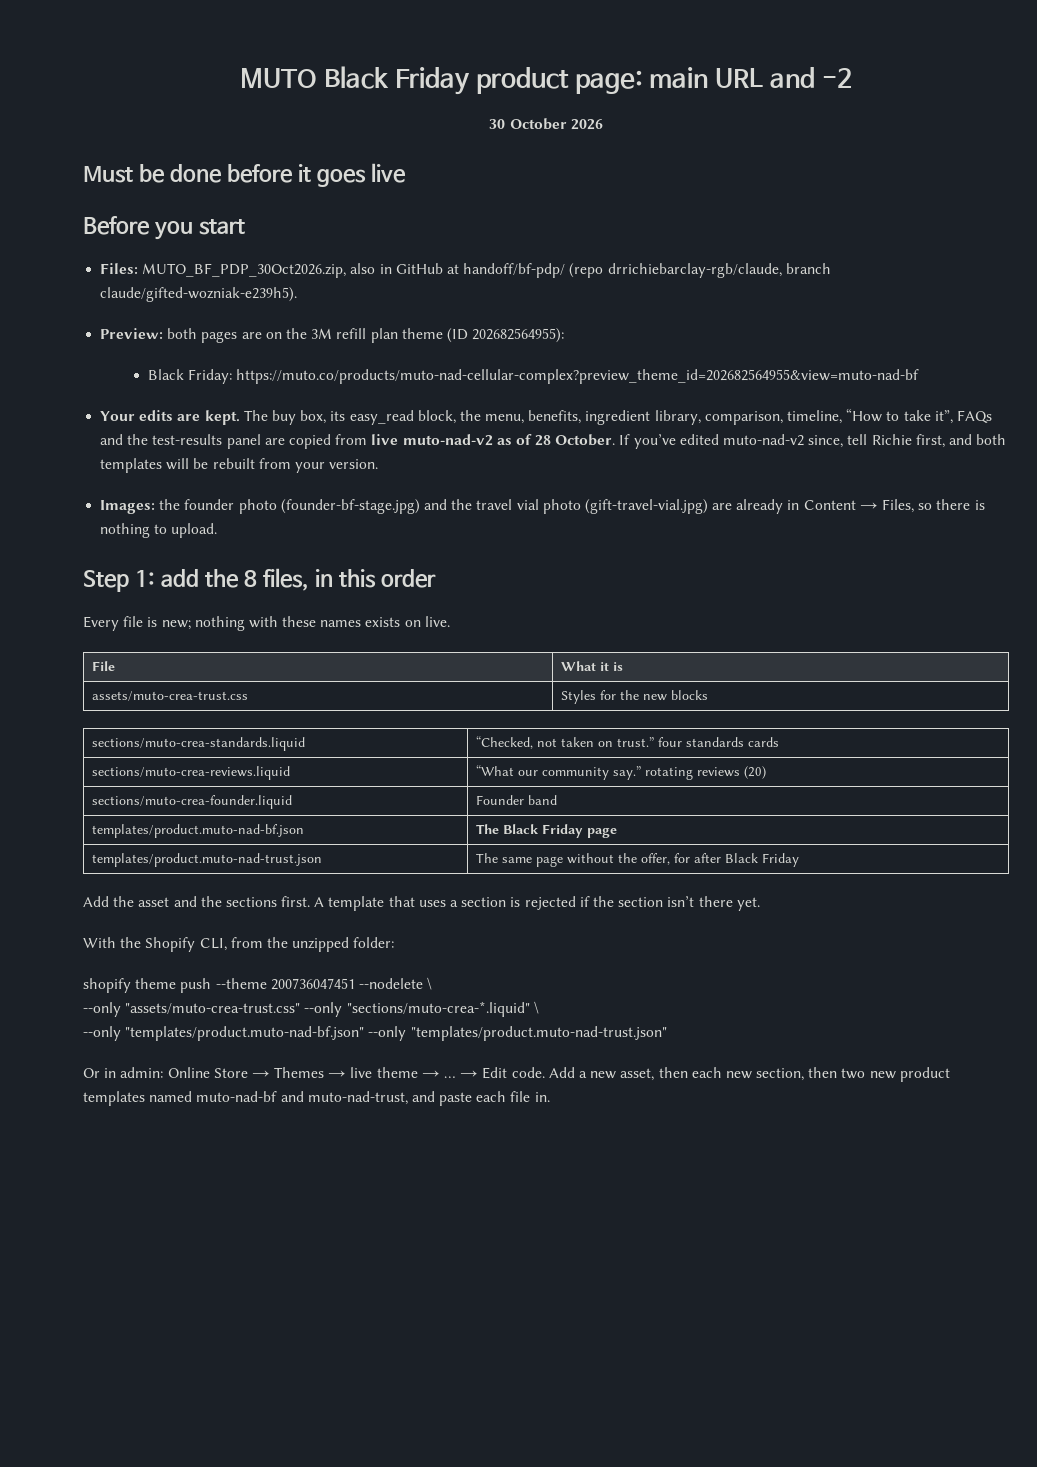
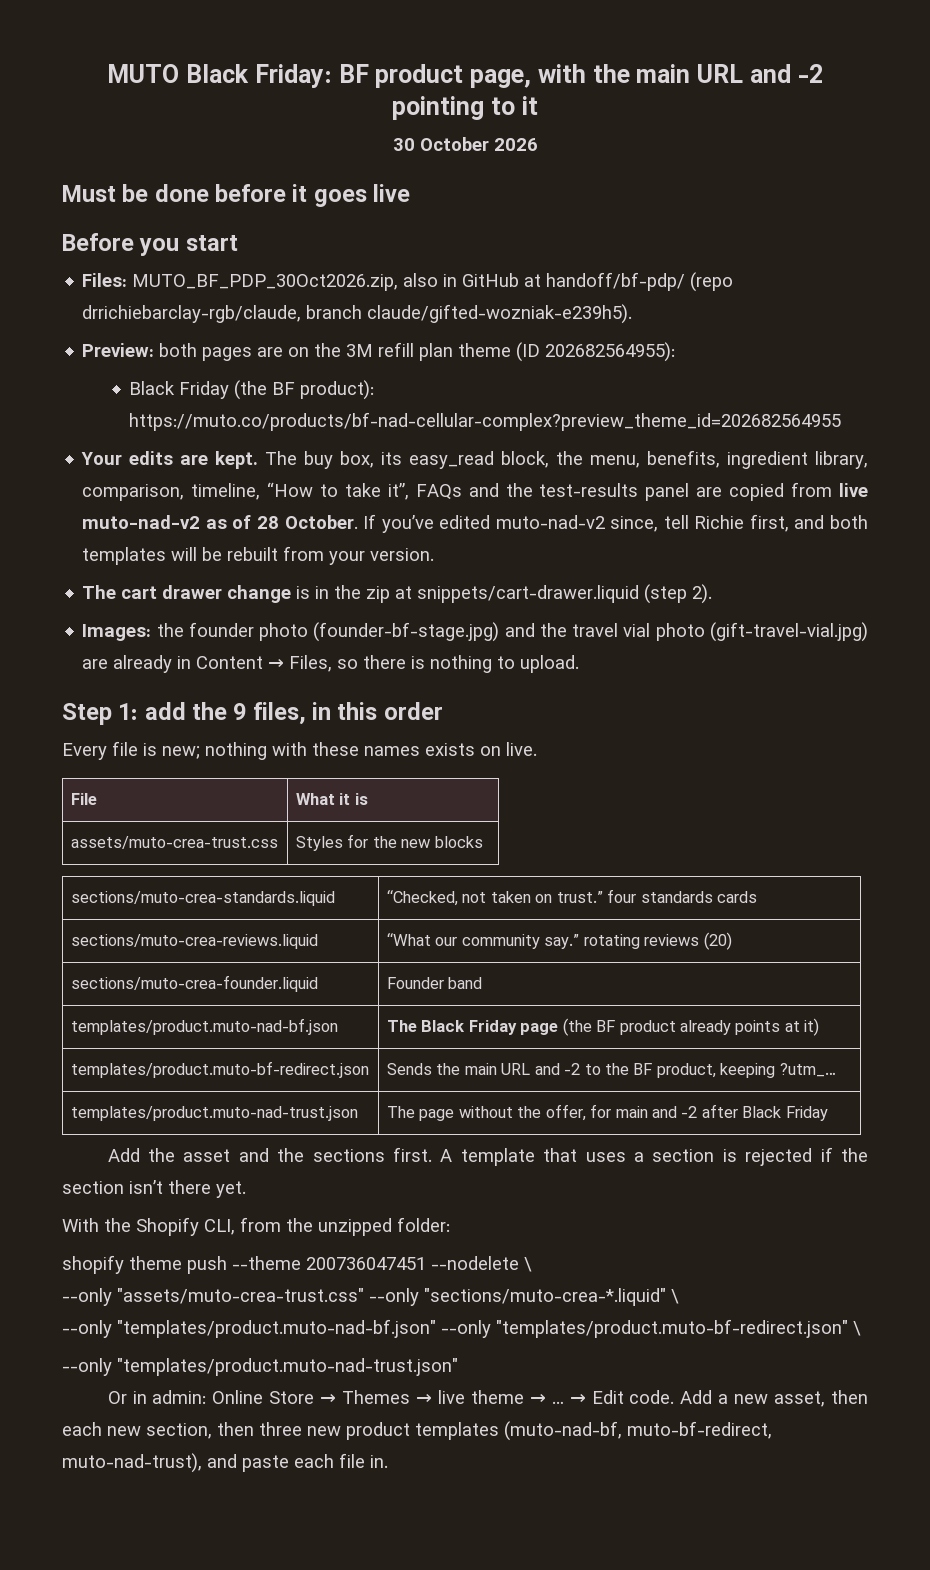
- MUTO Black Friday product page: main URL and -2
+ MUTO Black Friday: BF product page, with the main URL and -2 pointing to it
- Black Friday: https://muto.co/products/muto-nad-cellular-complex?preview_theme_id=202682564955&view=muto-nad-bf
+ Black Friday (the BF product): https://muto.co/products/bf-nad-cellular-complex?preview_theme_id=202682564955
+ The cart drawer change is in the zip at snippets/cart-drawer.liquid (step 2).
- Step 1: add the 8 files, in this order
+ Step 1: add the 9 files, in this order
- templates/product.muto-nad-bf.json | The Black Friday page
+ templates/product.muto-nad-bf.json | The Black Friday page (the BF product already points at it)
+ templates/product.muto-bf-redirect.json | Sends the main URL and -2 to the BF product, keeping ?utm_…
- templates/product.muto-nad-trust.json | The same page without the offer, for after Black Friday
+ templates/product.muto-nad-trust.json | The page without the offer, for main and -2 after Black Friday
- --only "templates/product.muto-nad-bf.json" --only "templates/product.muto-nad-trust.json"
+ --only "templates/product.muto-nad-bf.json" --only "templates/product.muto-bf-redirect.json" \
+ --only "templates/product.muto-nad-trust.json"
- Add a new asset, then each new section, then two new product templates named muto-nad-bf and muto-nad-trust, and paste each file in.
+ Add a new asset, then each new section, then three new product templates (muto-nad-bf, muto-bf-redirect, muto-nad-trust), and paste each file in.

